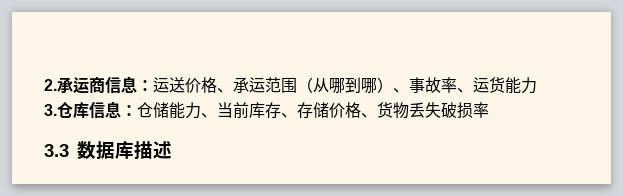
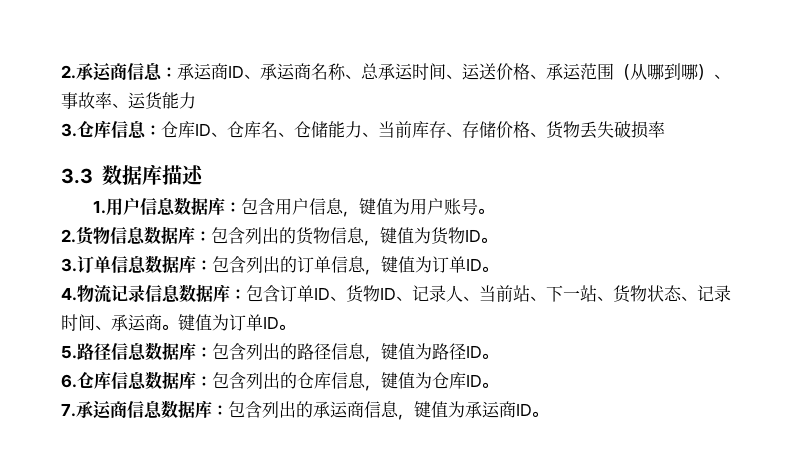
- 2.承运商信息：运送价格、承运范围（从哪到哪）、事故率、运货能力
+ 2.承运商信息：承运商ID、承运商名称、总承运时间、运送价格、承运范围（从哪到哪）、事故率、运货能力
- 3.仓库信息：仓储能力、当前库存、存储价格、货物丢失破损率
+ 3.仓库信息：仓库ID、仓库名、仓储能力、当前库存、存储价格、货物丢失破损率
+ 1.用户信息数据库：包含用户信息，键值为用户账号。
+ 2.货物信息数据库：包含列出的货物信息，键值为货物ID。
+ 3.订单信息数据库：包含列出的订单信息，键值为订单ID。
+ 4.物流记录信息数据库：包含订单ID、货物ID、记录人、当前站、下一站、货物状态、记录时间、承运商。键值为订单ID。
+ 5.路径信息数据库：包含列出的路径信息，键值为路径ID。
+ 6.仓库信息数据库：包含列出的仓库信息，键值为仓库ID。
+ 7.承运商信息数据库：包含列出的承运商信息，键值为承运商ID。

